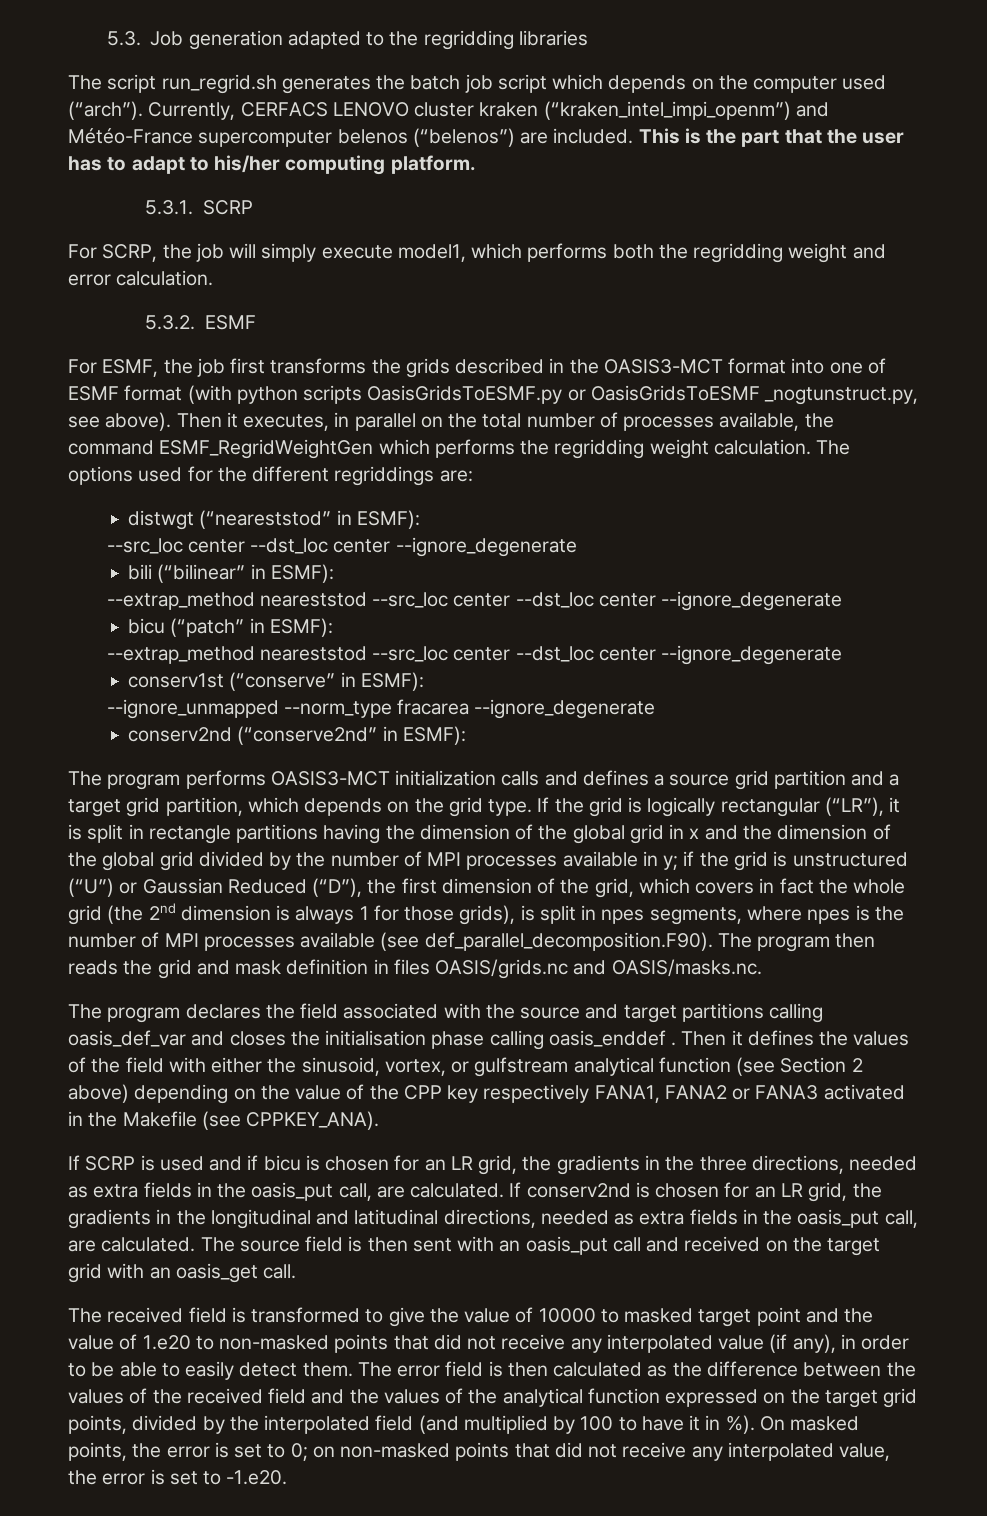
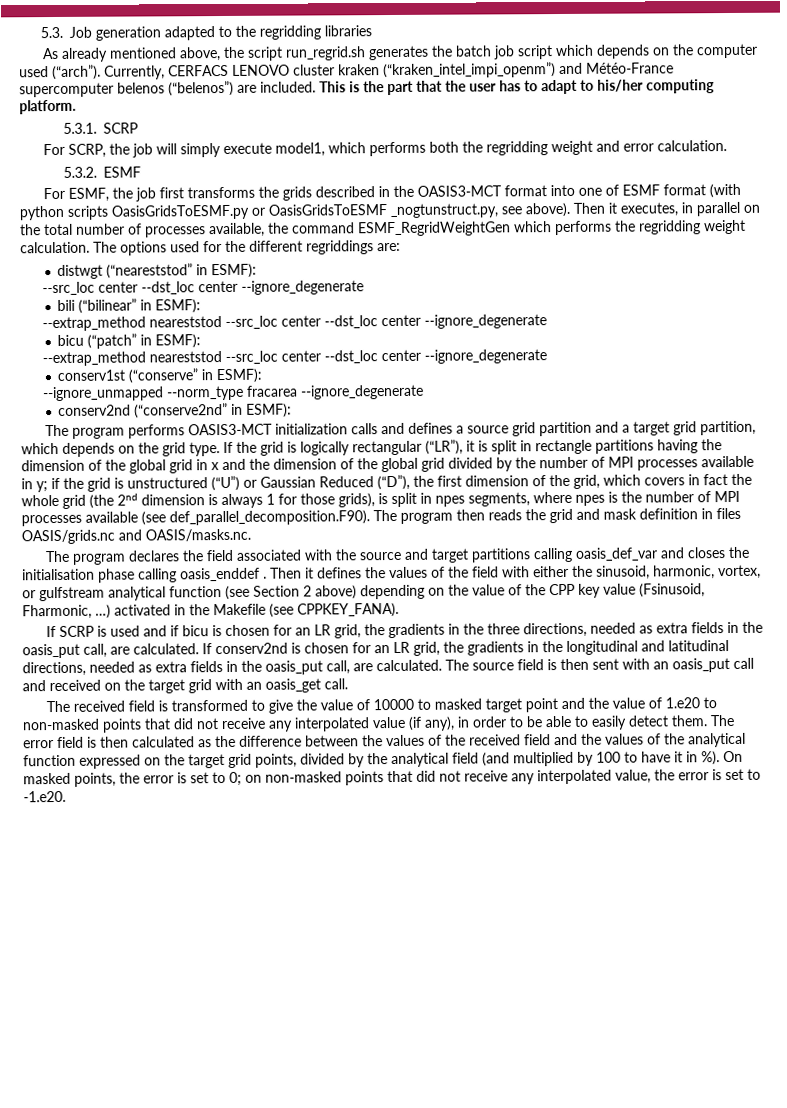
- The script run_regrid.sh generates the batch job script which depends on the computer used (“arch”).
+ As already mentioned above, the script run_regrid.sh generates the batch job script which depends on the computer used (“arch”).
- Then it defines the values of the field with either the sinusoid, vortex, or gulfstream analytical function (see Section 2 above) depending on the value of the CPP key respectively FANA1, FANA2 or FANA3 activated in the Makefile (see CPPKEY_ANA).
+ Then it defines the values of the field with either the sinusoid, harmonic, vortex, or gulfstream analytical function (see Section 2 above) depending on the value of the CPP key value (Fsinusoid, Fharmonic, …) activated in the Makefile (see CPPKEY_FANA).
- The error field is then calculated as the difference between the values of the received field and the values of the analytical function expressed on the target grid points, divided by the interpolated field (and multiplied by 100 to have it in %).
+ The error field is then calculated as the difference between the values of the received field and the values of the analytical function expressed on the target grid points, divided by the analytical field (and multiplied by 100 to have it in %).

